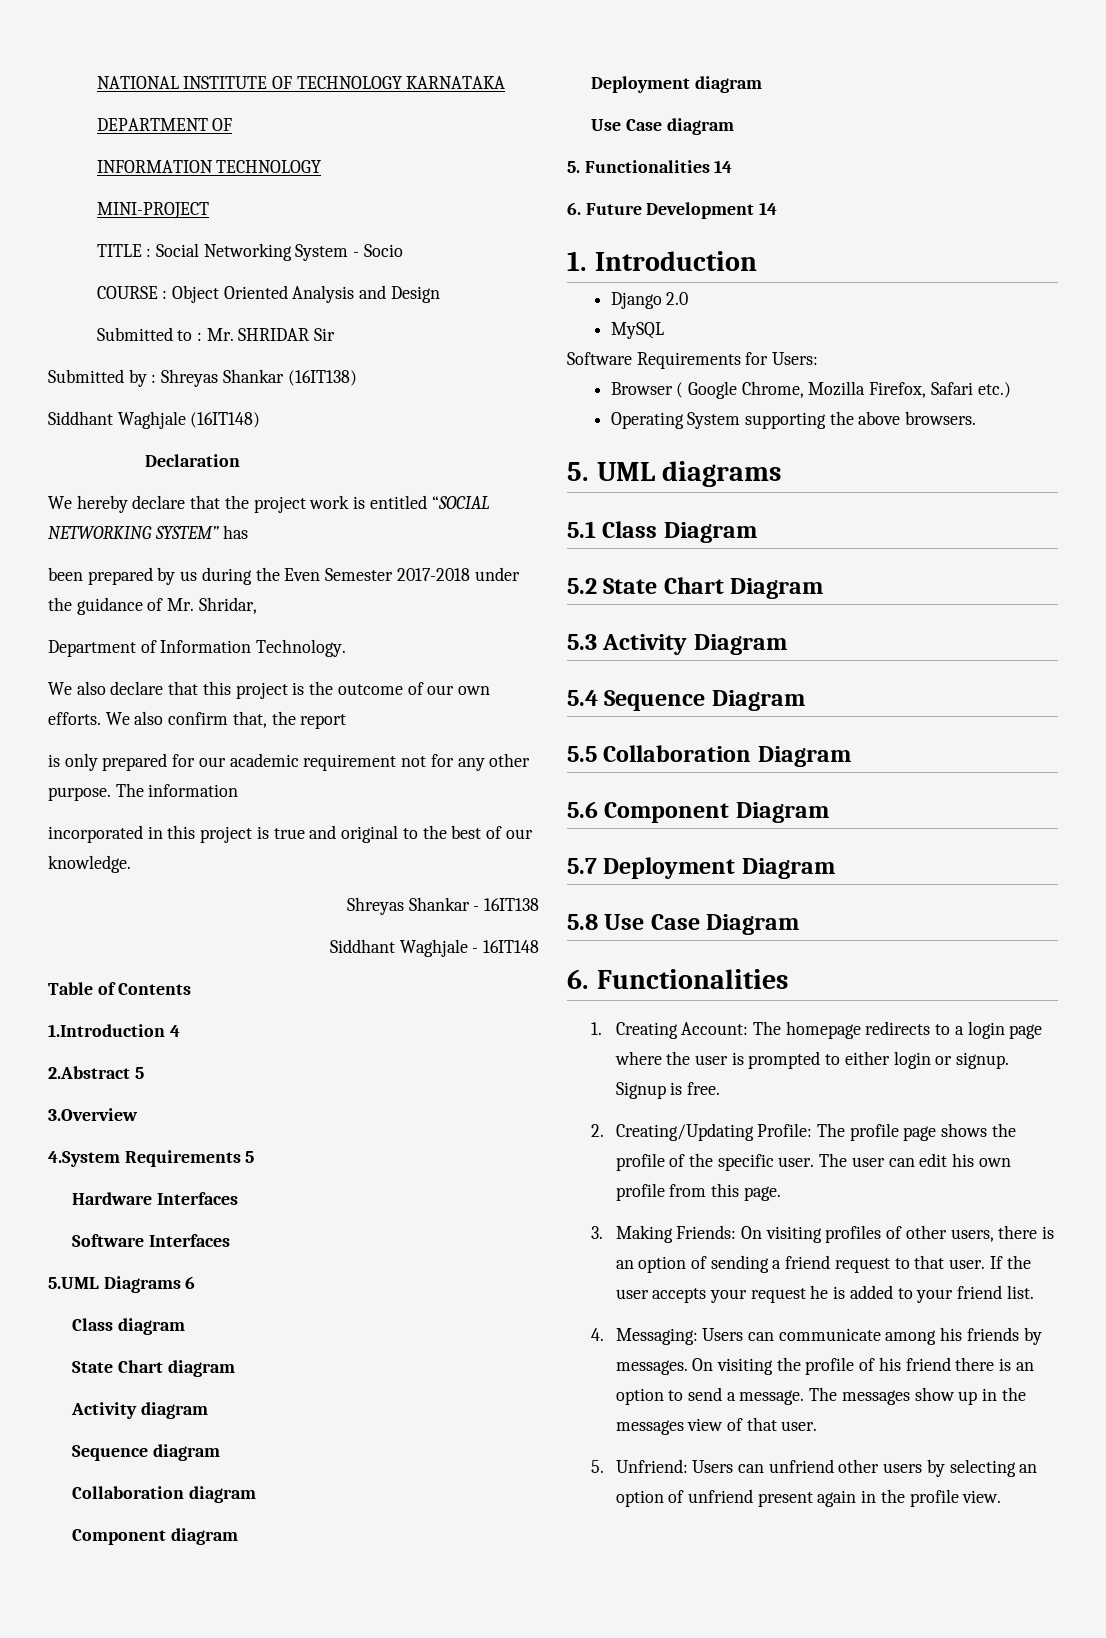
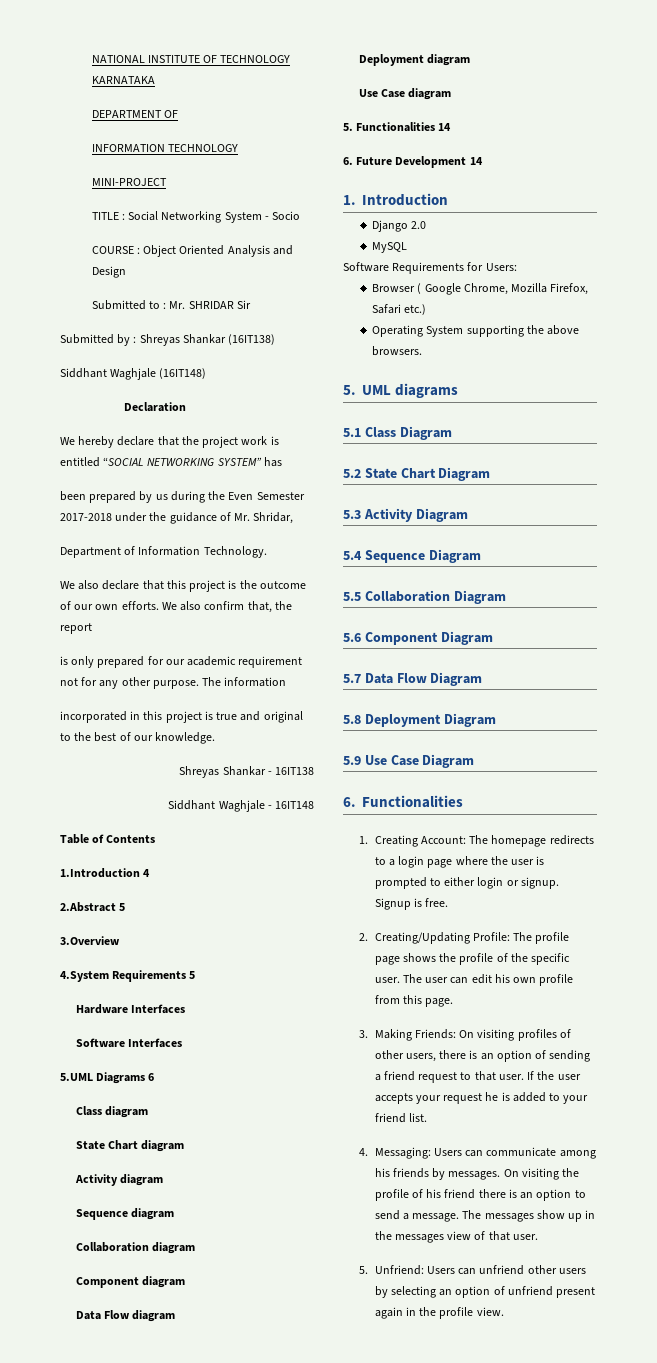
+ Data Flow diagram
- 5.7 Deployment Diagram
+ 5.7 Data Flow Diagram
+ 5.8 Deployment Diagram
- 5.8 Use Case Diagram
+ 5.9 Use Case Diagram

